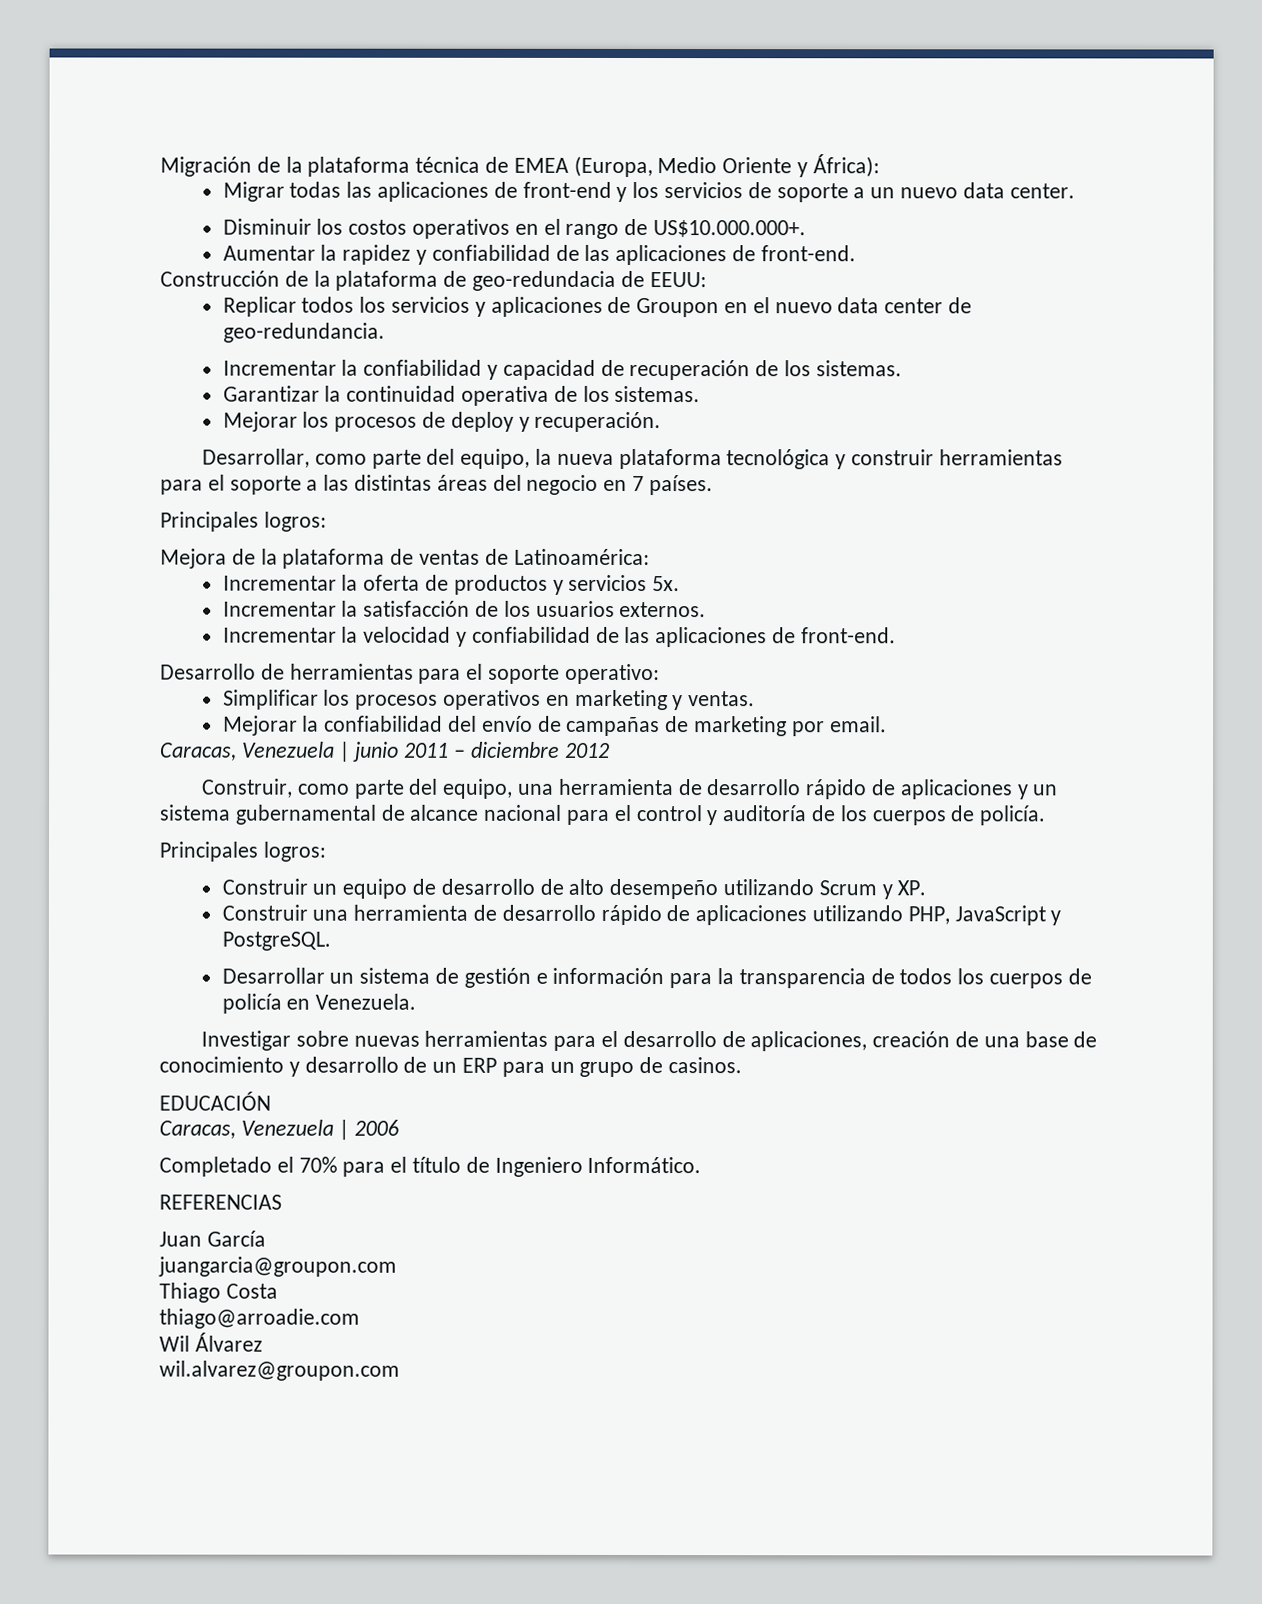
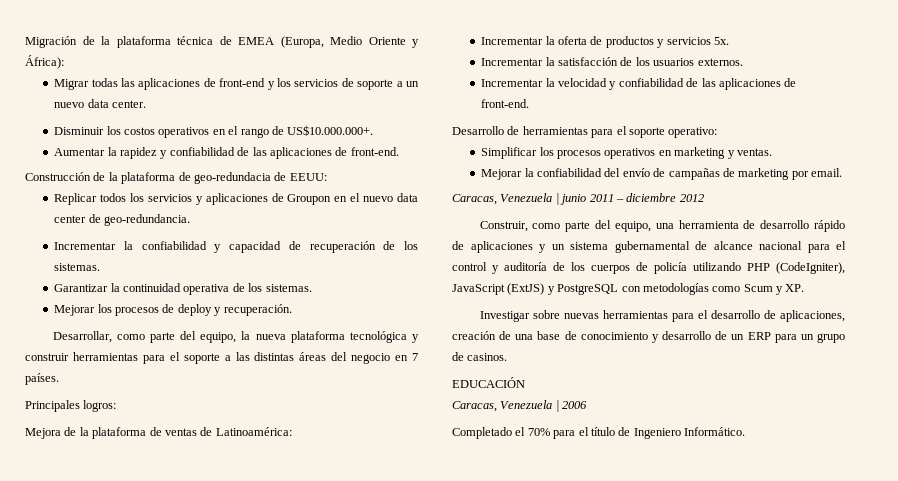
- Construir, como parte del equipo, una herramienta de desarrollo rápido de aplicaciones y un sistema gubernamental de alcance nacional para el control y auditoría de los cuerpos de policía.
- Principales logros:
- Construir un equipo de desarrollo de alto desempeño utilizando Scrum y XP.
- Construir una herramienta de desarrollo rápido de aplicaciones utilizando PHP, JavaScript y PostgreSQL.
- Desarrollar un sistema de gestión e información para la transparencia de todos los cuerpos de policía en Venezuela.
+ Construir, como parte del equipo, una herramienta de desarrollo rápido de aplicaciones y un sistema gubernamental de alcance nacional para el control y auditoría de los cuerpos de policía utilizando PHP (CodeIgniter), JavaScript (ExtJS) y PostgreSQL con metodologías como Scum y XP.
- REFERENCIAS
- Juan García
- juangarcia@groupon.com
- Thiago Costa
- thiago@arroadie.com
- Wil Álvarez
- wil.alvarez@groupon.com

